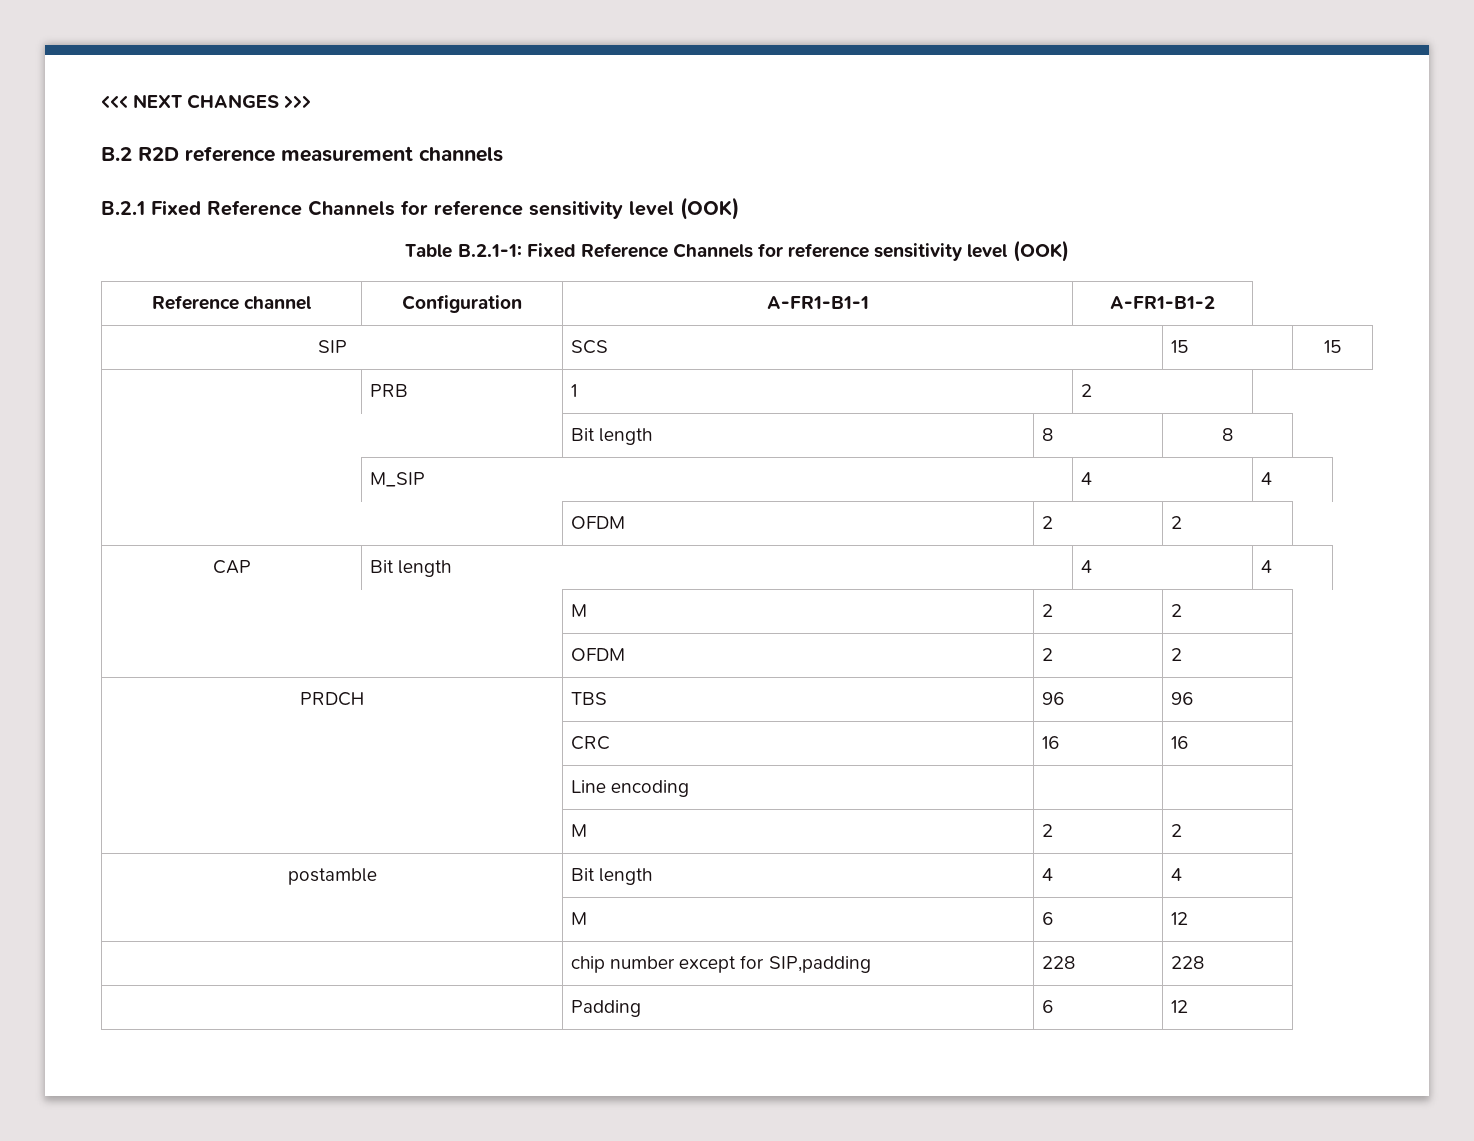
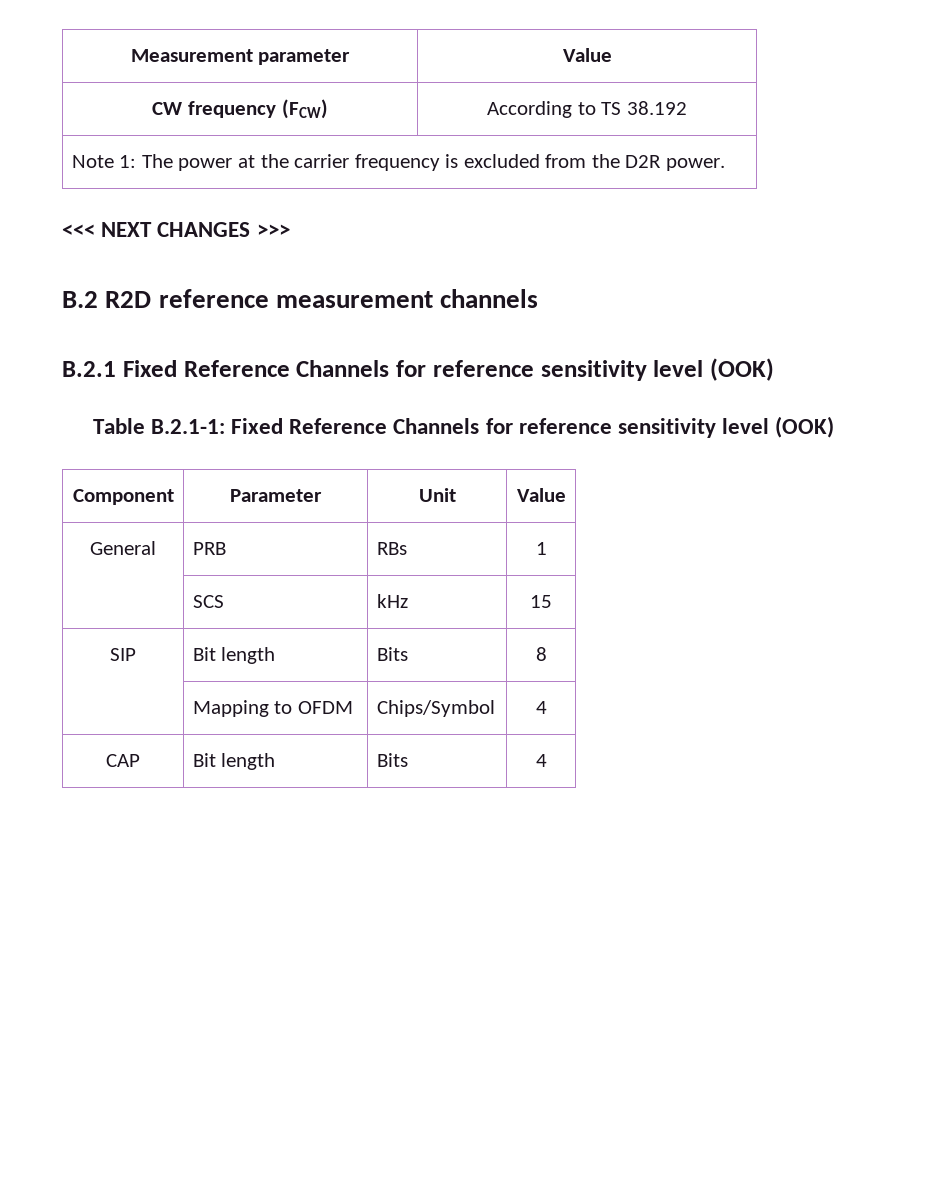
+ Measurement parameter | Value
+ CW frequency (FCW) | According to TS 38.192
+ Note 1: The power at the carrier frequency is excluded from the D2R power.
- Reference channel | Configuration | A-FR1-B1-1 | A-FR1-B1-2
- SIP | SCS | 15 | 15
+ Component | Parameter | Unit | Value
+ General | PRB | RBs | 1
+ | SCS | kHz | 15
- | PRB | 1 | 2
- | Bit length | 8 | 8
+ SIP | Bit length | Bits | 8
- | M_SIP | 4 | 4
- | OFDM | 2 | 2
+ | Mapping to OFDM | Chips/Symbol | 4
- CAP | Bit length | 4 | 4
- | M | 2 | 2
- | OFDM | 2 | 2
- PRDCH | TBS | 96 | 96
- | CRC | 16 | 16
- | Line encoding | |
- | M | 2 | 2
- postamble | Bit length | 4 | 4
- | M | 6 | 12
- | chip number except for SIP,padding | 228 | 228
- | Padding | 6 | 12
+ CAP | Bit length | Bits | 4

